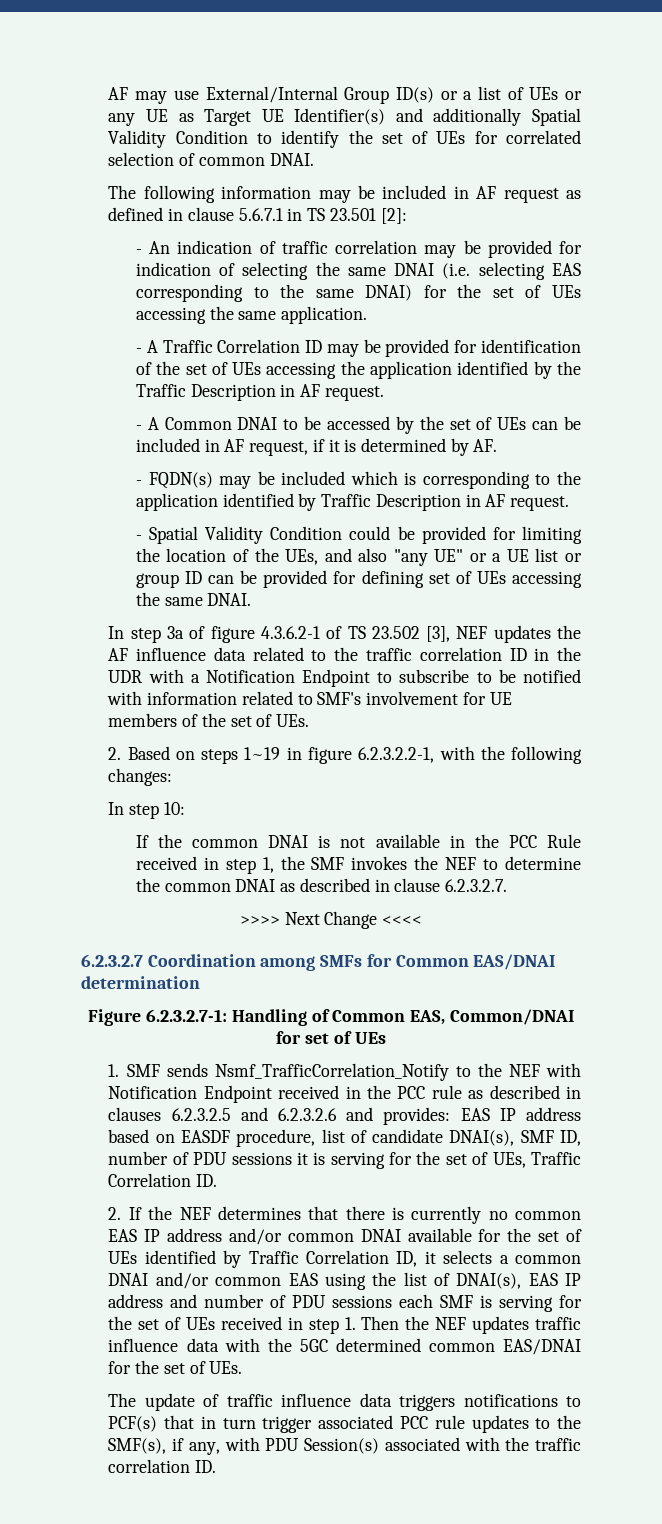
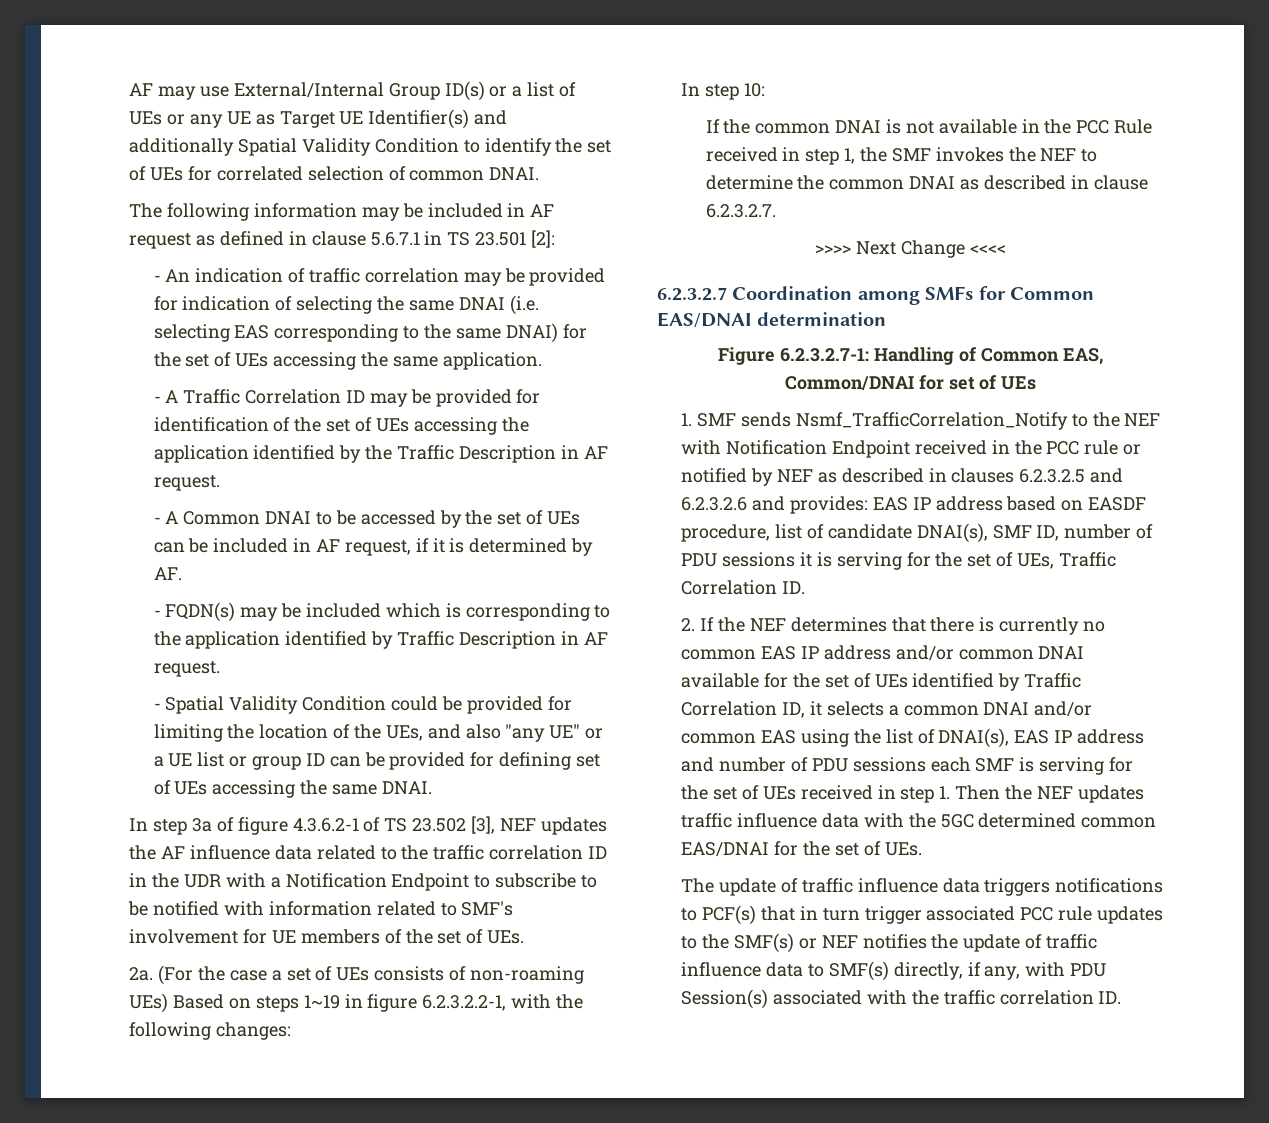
- 2. Based on steps 1~19 in figure 6.2.3.2.2-1, with the following changes:
+ 2a. (For the case a set of UEs consists of non-roaming UEs) Based on steps 1~19 in figure 6.2.3.2.2-1, with the following changes:
- 1. SMF sends Nsmf_TrafficCorrelation_Notify to the NEF with Notification Endpoint received in the PCC rule as described in clauses 6.2.3.2.5 and 6.2.3.2.6 and provides: EAS IP address based on EASDF procedure, list of candidate DNAI(s), SMF ID, number of PDU sessions it is serving for the set of UEs, Traffic Correlation ID.
+ 1. SMF sends Nsmf_TrafficCorrelation_Notify to the NEF with Notification Endpoint received in the PCC rule or notified by NEF as described in clauses 6.2.3.2.5 and 6.2.3.2.6 and provides: EAS IP address based on EASDF procedure, list of candidate DNAI(s), SMF ID, number of PDU sessions it is serving for the set of UEs, Traffic Correlation ID.
- The update of traffic influence data triggers notifications to PCF(s) that in turn trigger associated PCC rule updates to the SMF(s), if any, with PDU Session(s) associated with the traffic correlation ID.
+ The update of traffic influence data triggers notifications to PCF(s) that in turn trigger associated PCC rule updates to the SMF(s) or NEF notifies the update of traffic influence data to SMF(s) directly, if any, with PDU Session(s) associated with the traffic correlation ID.

